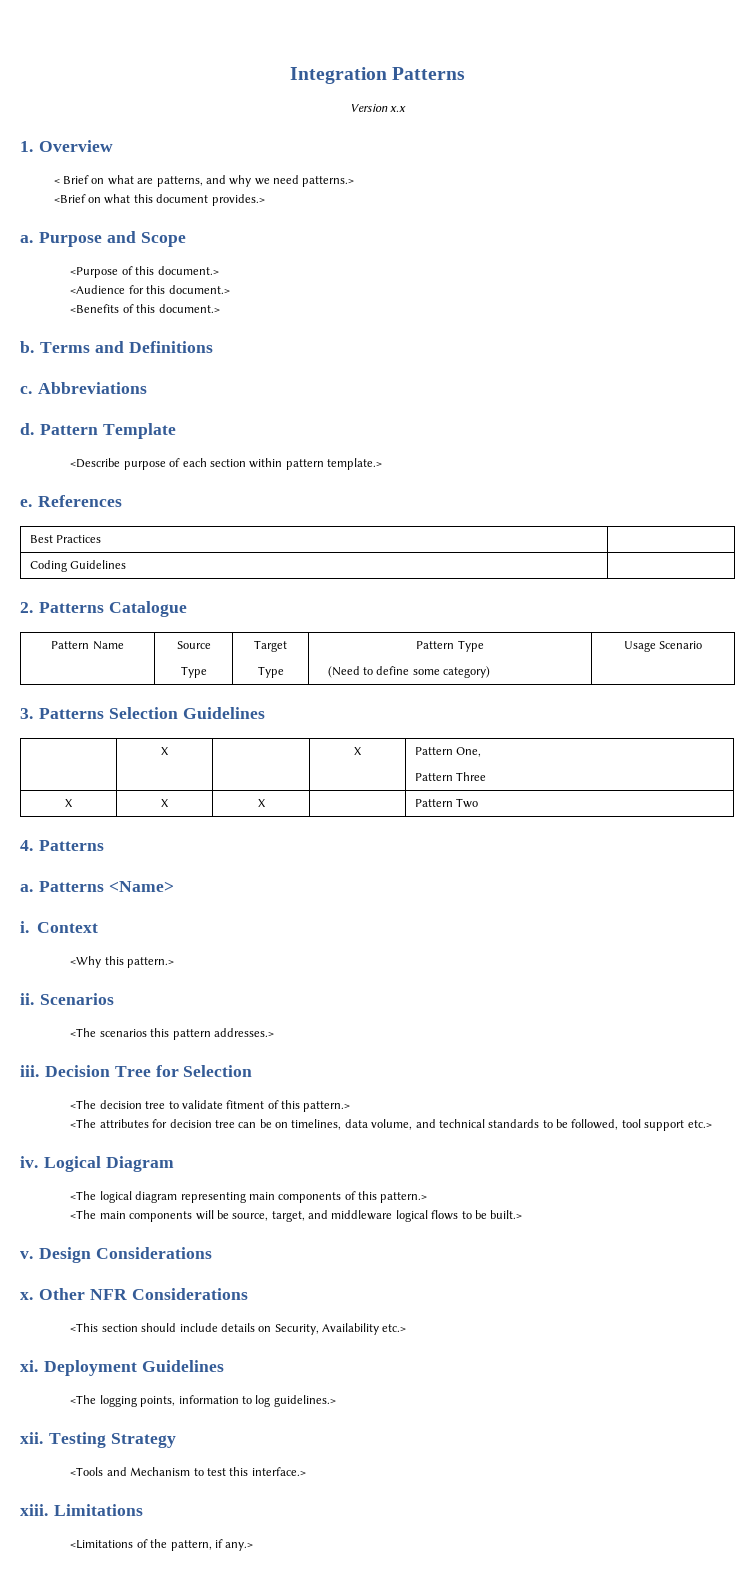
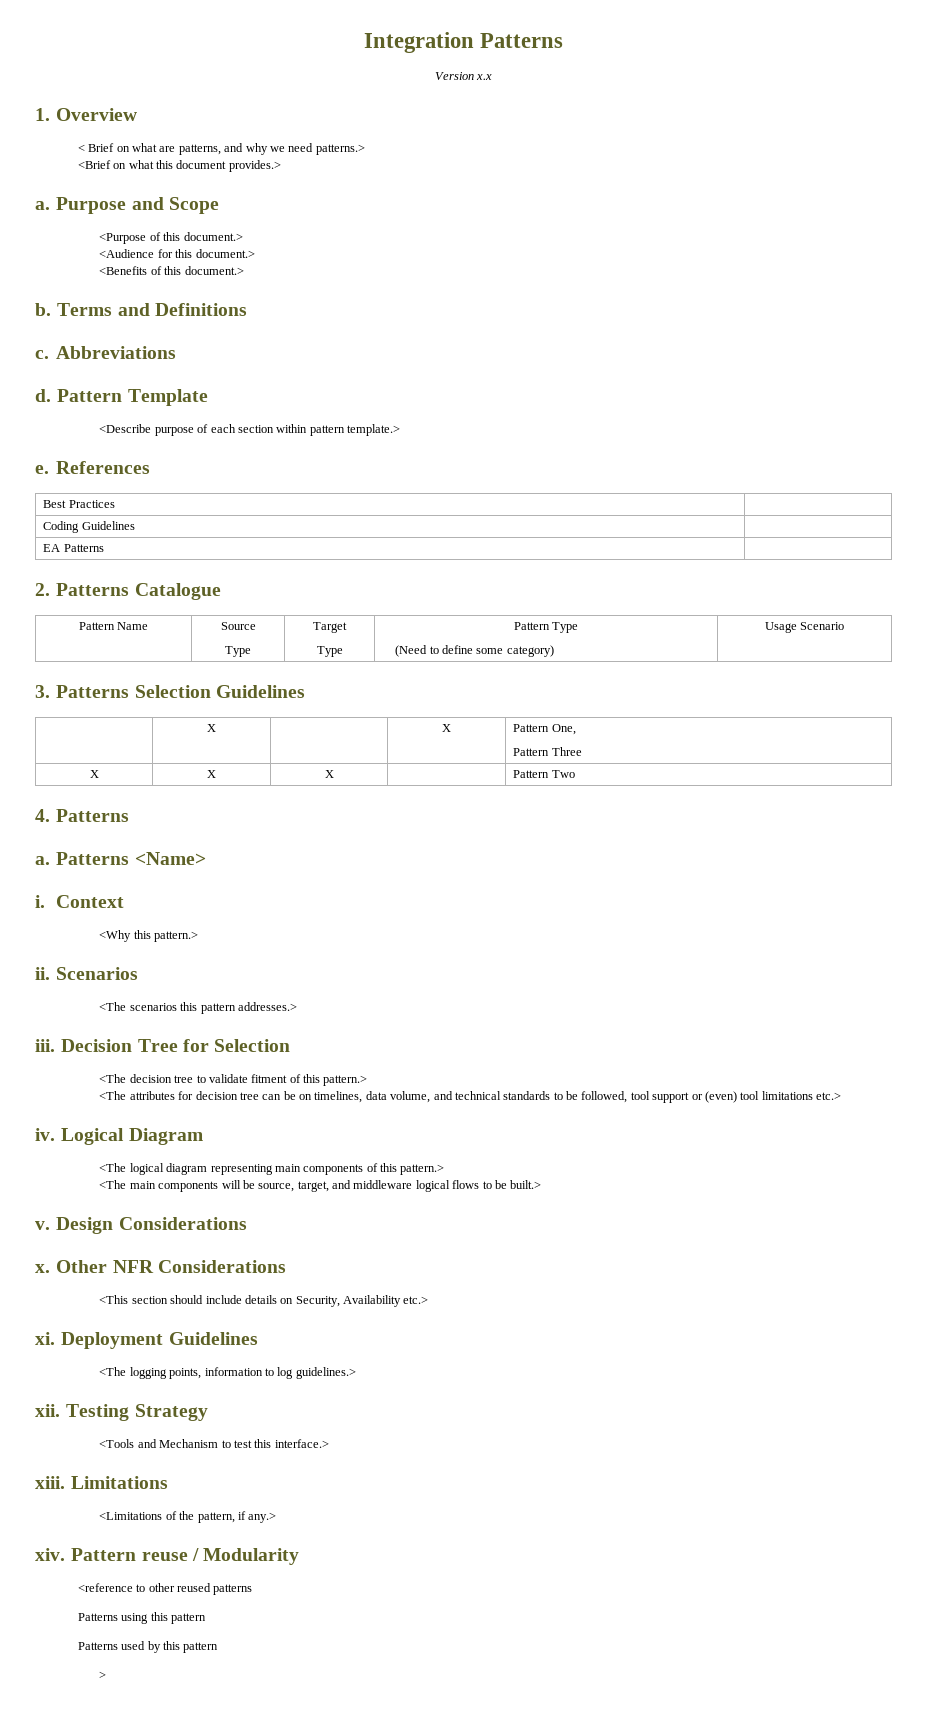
+ EA Patterns |
- <The attributes for decision tree can be on timelines, data volume, and technical standards to be followed, tool support etc.>
+ <The attributes for decision tree can be on timelines, data volume, and technical standards to be followed, tool support or (even) tool limitations etc.>
+ xiv. Pattern reuse / Modularity
+ <reference to other reused patterns
+ Patterns using this pattern
+ Patterns used by this pattern
+ >

